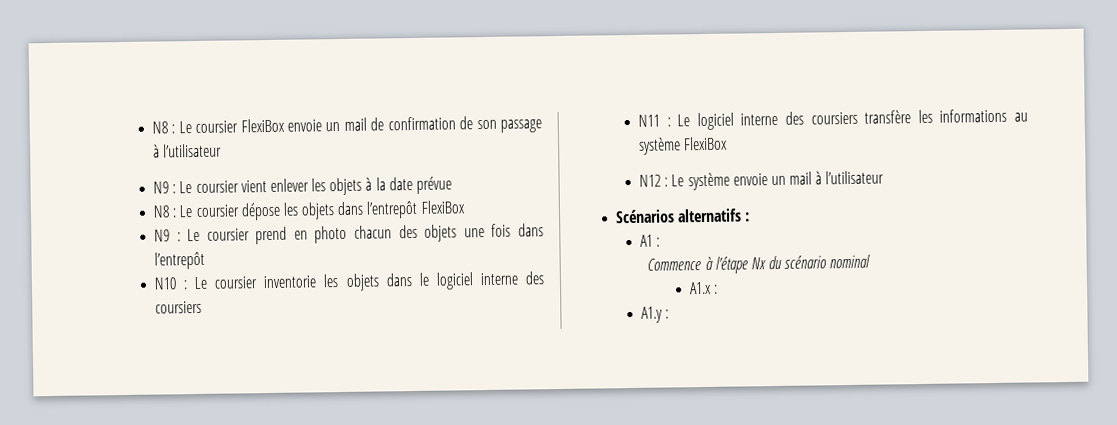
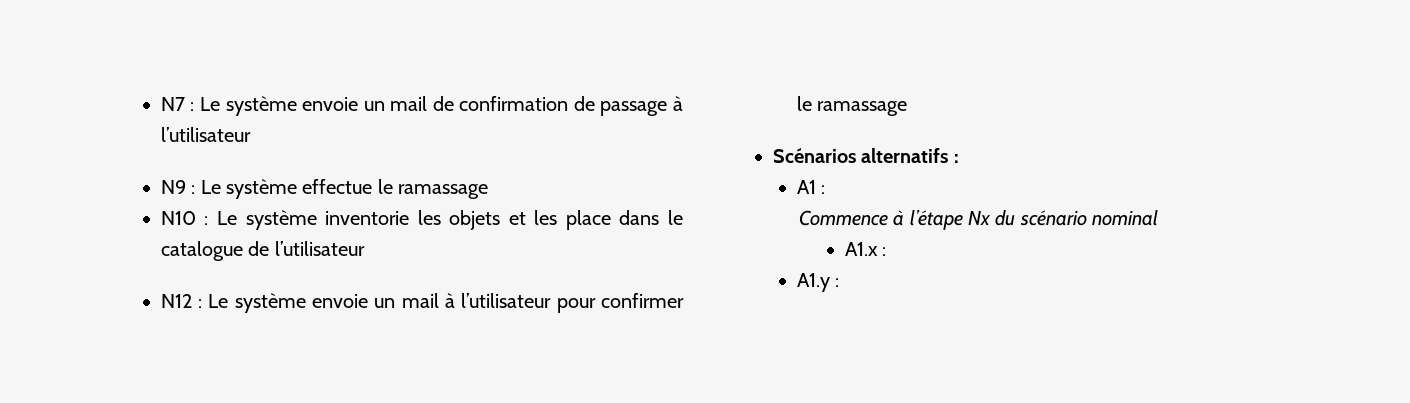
- N8 : Le coursier FlexiBox envoie un mail de confirmation de son passage à l’utilisateur
+ N7 : Le système envoie un mail de confirmation de passage à l’utilisateur
- N9 : Le coursier vient enlever les objets à la date prévue
- N8 : Le coursier dépose les objets dans l’entrepôt FlexiBox
- N9 : Le coursier prend en photo chacun des objets une fois dans l’entrepôt
+ N9 : Le système effectue le ramassage
- N10 : Le coursier inventorie les objets dans le logiciel interne des coursiers
- N11 : Le logiciel interne des coursiers transfère les informations au système FlexiBox
+ N10 : Le système inventorie les objets et les place dans le catalogue de l’utilisateur
- N12 : Le système envoie un mail à l’utilisateur
+ N12 : Le système envoie un mail à l’utilisateur pour confirmer le ramassage

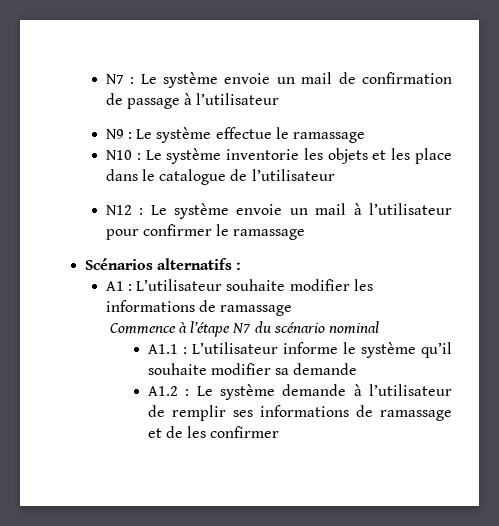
- A1 :
+ A1 : L’utilisateur souhaite modifier les informations de ramassage
- Commence à l’étape Nx du scénario nominal
+ Commence à l’étape N7 du scénario nominal
- A1.x :
- A1.y :
+ A1.1 : L’utilisateur informe le système qu’il souhaite modifier sa demande
+ A1.2 : Le système demande à l’utilisateur de remplir ses informations de ramassage et de les confirmer

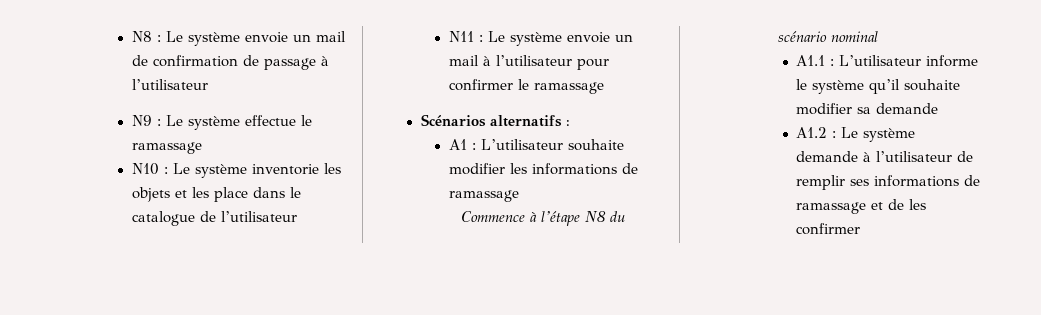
- N7 : Le système envoie un mail de confirmation de passage à l’utilisateur
+ N8 : Le système envoie un mail de confirmation de passage à l’utilisateur
- N12 : Le système envoie un mail à l’utilisateur pour confirmer le ramassage
+ N11 : Le système envoie un mail à l’utilisateur pour confirmer le ramassage
- Commence à l’étape N7 du scénario nominal
+ Commence à l’étape N8 du scénario nominal

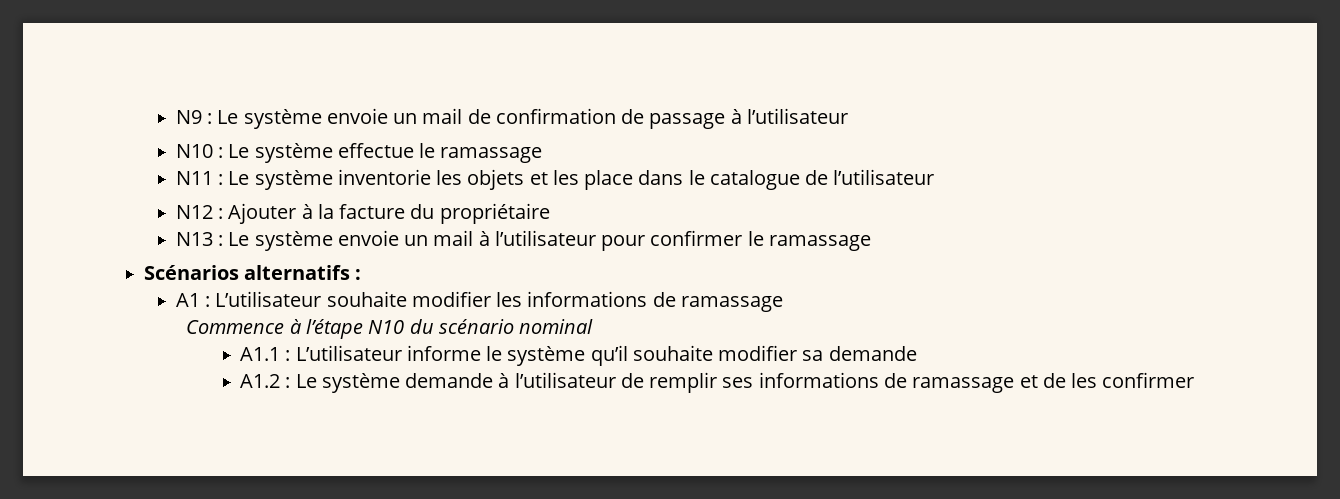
- N8 : Le système envoie un mail de confirmation de passage à l’utilisateur
+ N9 : Le système envoie un mail de confirmation de passage à l’utilisateur
- N9 : Le système effectue le ramassage
+ N10 : Le système effectue le ramassage
- N10 : Le système inventorie les objets et les place dans le catalogue de l’utilisateur
+ N11 : Le système inventorie les objets et les place dans le catalogue de l’utilisateur
- N11 : Le système envoie un mail à l’utilisateur pour confirmer le ramassage
+ N12 : Ajouter à la facture du propriétaire
+ N13 : Le système envoie un mail à l’utilisateur pour confirmer le ramassage
- Commence à l’étape N8 du scénario nominal
+ Commence à l’étape N10 du scénario nominal

